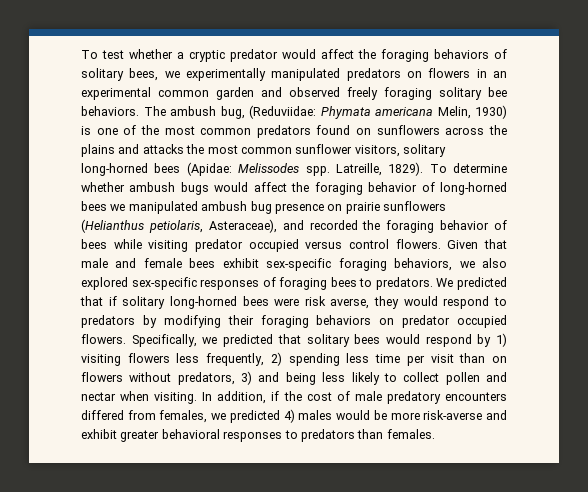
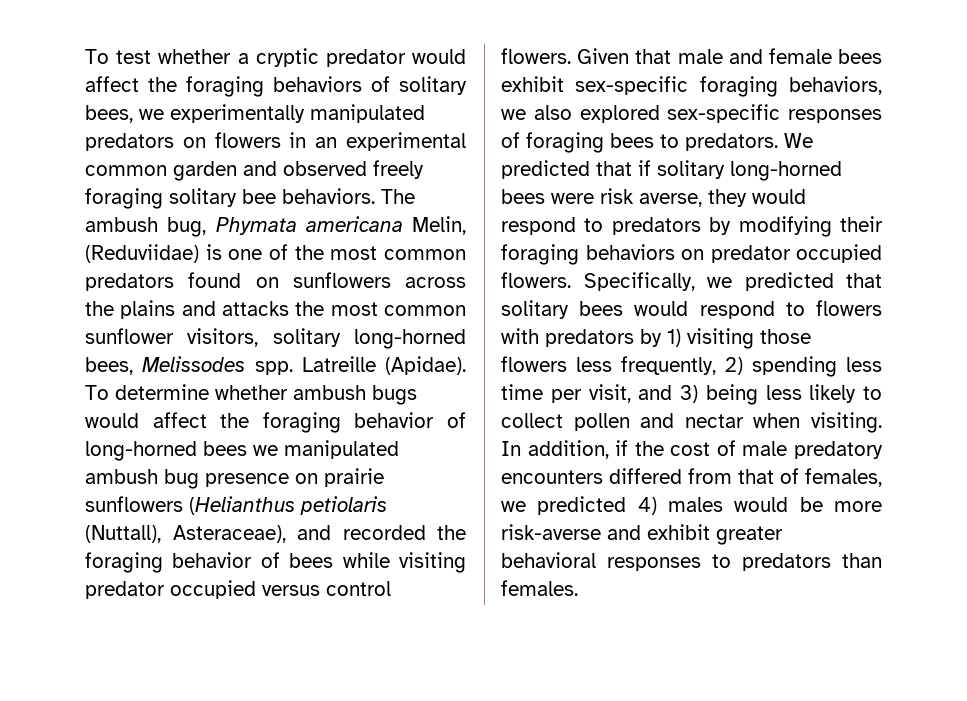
- The ambush bug, (Reduviidae: Phymata americana Melin, 1930) is one of the most common predators found on sunflowers across the plains and attacks the most common sunflower visitors, solitary long-horned bees (Apidae: Melissodes spp. Latreille, 1829).
+ The ambush bug, Phymata americana Melin, (Reduviidae) is one of the most common predators found on sunflowers across the plains and attacks the most common sunflower visitors, solitary long-horned bees, Melissodes spp. Latreille (Apidae).
- To determine whether ambush bugs would affect the foraging behavior of long-horned bees we manipulated ambush bug presence on prairie sunflowers (Helianthus petiolaris, Asteraceae), and recorded the foraging behavior of bees while visiting predator occupied versus control flowers.
+ To determine whether ambush bugs would affect the foraging behavior of long-horned bees we manipulated ambush bug presence on prairie sunflowers (Helianthus petiolaris (Nuttall), Asteraceae), and recorded the foraging behavior of bees while visiting predator occupied versus control flowers.
- Specifically, we predicted that solitary bees would respond by 1) visiting flowers less frequently, 2) spending less time per visit than on flowers without predators, 3) and being less likely to collect pollen and nectar when visiting.
+ Specifically, we predicted that solitary bees would respond to flowers with predators by 1) visiting those flowers less frequently, 2) spending less time per visit, and 3) being less likely to collect pollen and nectar when visiting.
- In addition, if the cost of male predatory encounters differed from females, we predicted 4) males would be more risk-averse and exhibit greater behavioral responses to predators than females.
+ In addition, if the cost of male predatory encounters differed from that of females, we predicted 4) males would be more risk-averse and exhibit greater behavioral responses to predators than females.

